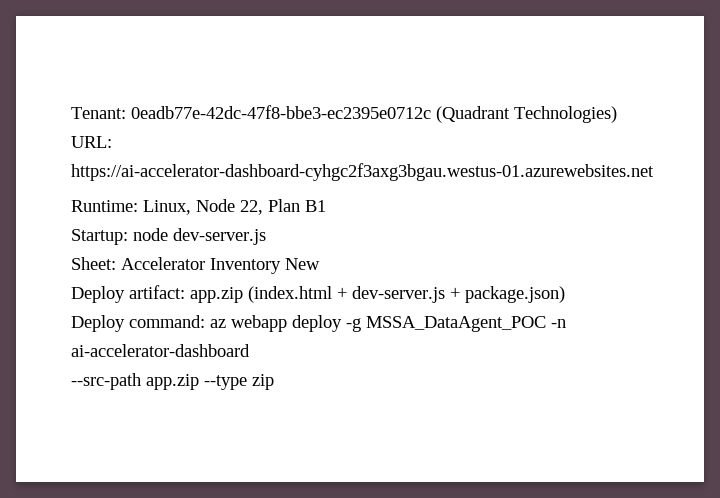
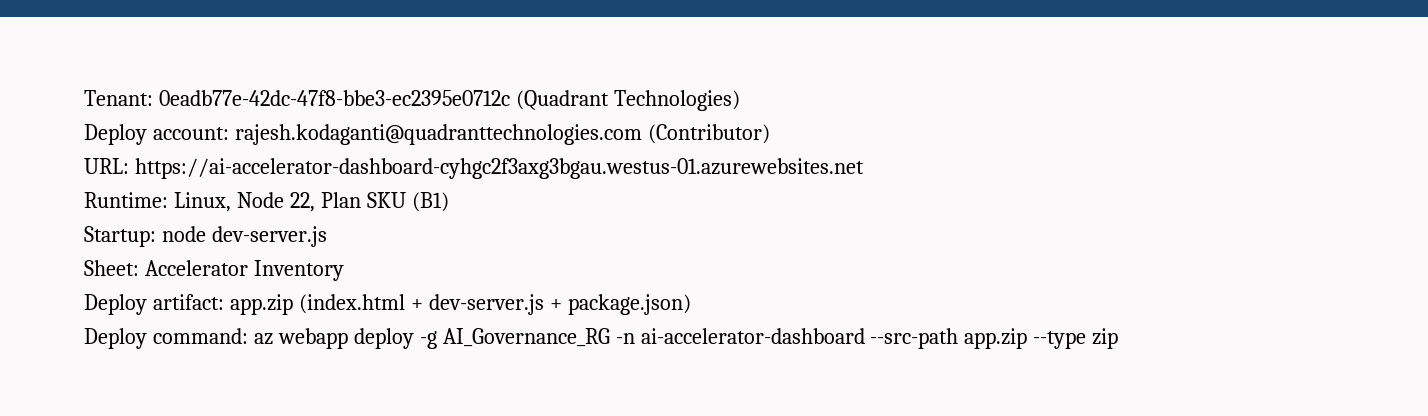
+ Deploy account: rajesh.kodaganti@quadranttechnologies.com (Contributor)
- Runtime: Linux, Node 22, Plan B1
+ Runtime: Linux, Node 22, Plan SKU (B1)
- Sheet: Accelerator Inventory New
+ Sheet: Accelerator Inventory
- Deploy command: az webapp deploy -g MSSA_DataAgent_POC -n ai-accelerator-dashboard
- --src-path app.zip --type zip
+ Deploy command: az webapp deploy -g AI_Governance_RG -n ai-accelerator-dashboard --src-path app.zip --type zip

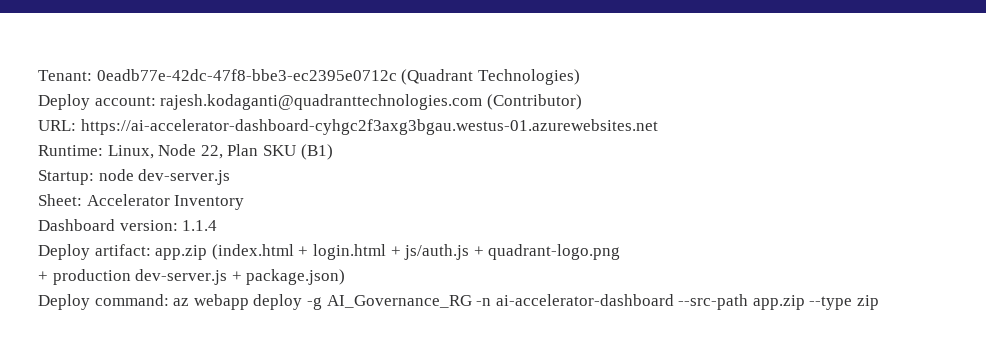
+ Dashboard version: 1.1.4
- Deploy artifact: app.zip (index.html + dev-server.js + package.json)
+ Deploy artifact: app.zip (index.html + login.html + js/auth.js + quadrant-logo.png
+ + production dev-server.js + package.json)

